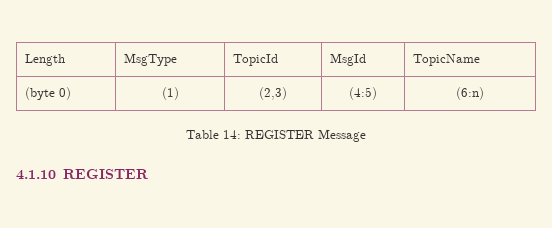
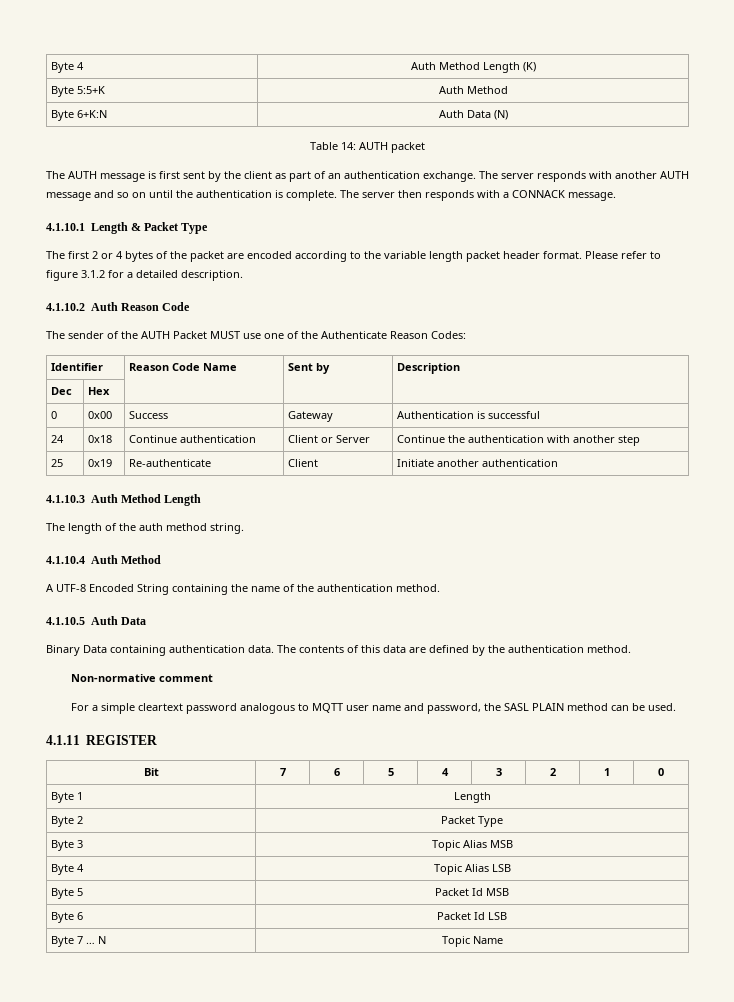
- Length | MsgType | TopicId | MsgId | TopicName
- (byte 0) | (1) | (2,3) | (4:5) | (6:n)
- Table 14: REGISTER Message
- 4.1.10 REGISTER
+ Byte 4 | Auth Method Length (K)
+ Byte 5:5+K | Auth Method
+ Byte 6+K:N | Auth Data (N)
+ Table 14: AUTH packet
+ The AUTH message is first sent by the client as part of an authentication exchange. The server responds with another AUTH message and so on until the authentication is complete. The server then responds with a CONNACK message.
+ 4.1.10.1 Length & Packet Type
+ The first 2 or 4 bytes of the packet are encoded according to the variable length packet header format. Please refer to figure 3.1.2 for a detailed description.
+ 4.1.10.2 Auth Reason Code
+ The sender of the AUTH Packet MUST use one of the Authenticate Reason Codes:
+ Identifier | Reason Code Name | Sent by | Description
+ Dec | Hex | | |
+ 0 | 0x00 | Success | Gateway | Authentication is successful
+ 24 | 0x18 | Continue authentication | Client or Server | Continue the authentication with another step
+ 25 | 0x19 | Re-authenticate | Client | Initiate another authentication
+ 4.1.10.3 Auth Method Length
+ The length of the auth method string.
+ 4.1.10.4 Auth Method
+ A UTF-8 Encoded String containing the name of the authentication method.
+ 4.1.10.5 Auth Data
+ Binary Data containing authentication data. The contents of this data are defined by the authentication method.
+ Non-normative comment
+ For a simple cleartext password analogous to MQTT user name and password, the SASL PLAIN method can be used.
+ 4.1.11 REGISTER
+ Bit | 7 | 6 | 5 | 4 | 3 | 2 | 1 | 0
+ Byte 1 | Length
+ Byte 2 | Packet Type
+ Byte 3 | Topic Alias MSB
+ Byte 4 | Topic Alias LSB
+ Byte 5 | Packet Id MSB
+ Byte 6 | Packet Id LSB
+ Byte 7 … N | Topic Name

